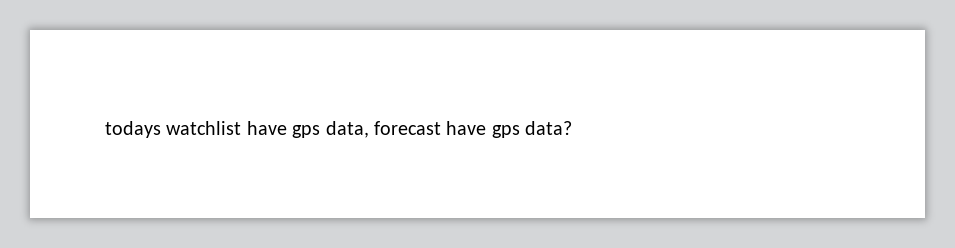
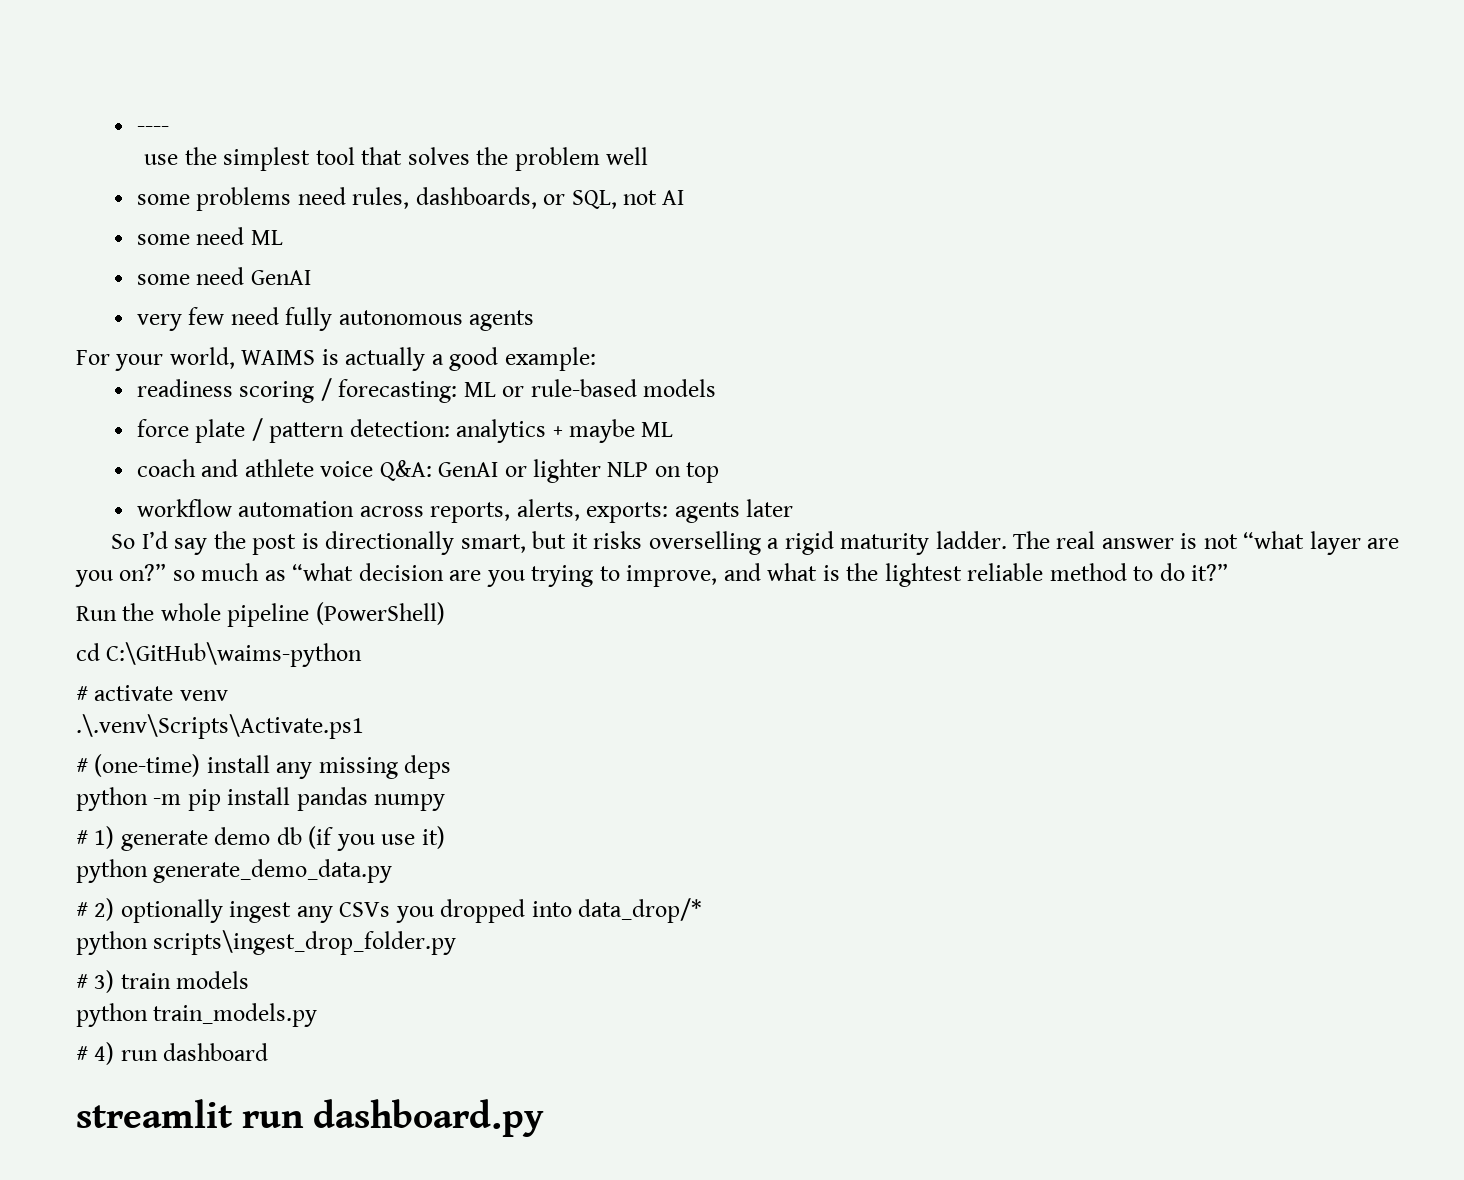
- todays watchlist have gps data, forecast have gps data?
+ ----
+ use the simplest tool that solves the problem well
+ some problems need rules, dashboards, or SQL, not AI
+ some need ML
+ some need GenAI
+ very few need fully autonomous agents
+ For your world, WAIMS is actually a good example:
+ readiness scoring / forecasting: ML or rule-based models
+ force plate / pattern detection: analytics + maybe ML
+ coach and athlete voice Q&A: GenAI or lighter NLP on top
+ workflow automation across reports, alerts, exports: agents later
+ So I’d say the post is directionally smart, but it risks overselling a rigid maturity ladder. The real answer is not “what layer are you on?” so much as “what decision are you trying to improve, and what is the lightest reliable method to do it?”
+ Run the whole pipeline (PowerShell)
+ cd C:\GitHub\waims-python
+ # activate venv
+ .\.venv\Scripts\Activate.ps1
+ # (one-time) install any missing deps
+ python -m pip install pandas numpy
+ # 1) generate demo db (if you use it)
+ python generate_demo_data.py
+ # 2) optionally ingest any CSVs you dropped into data_drop/*
+ python scripts\ingest_drop_folder.py
+ # 3) train models
+ python train_models.py
+ # 4) run dashboard
+ streamlit run dashboard.py

